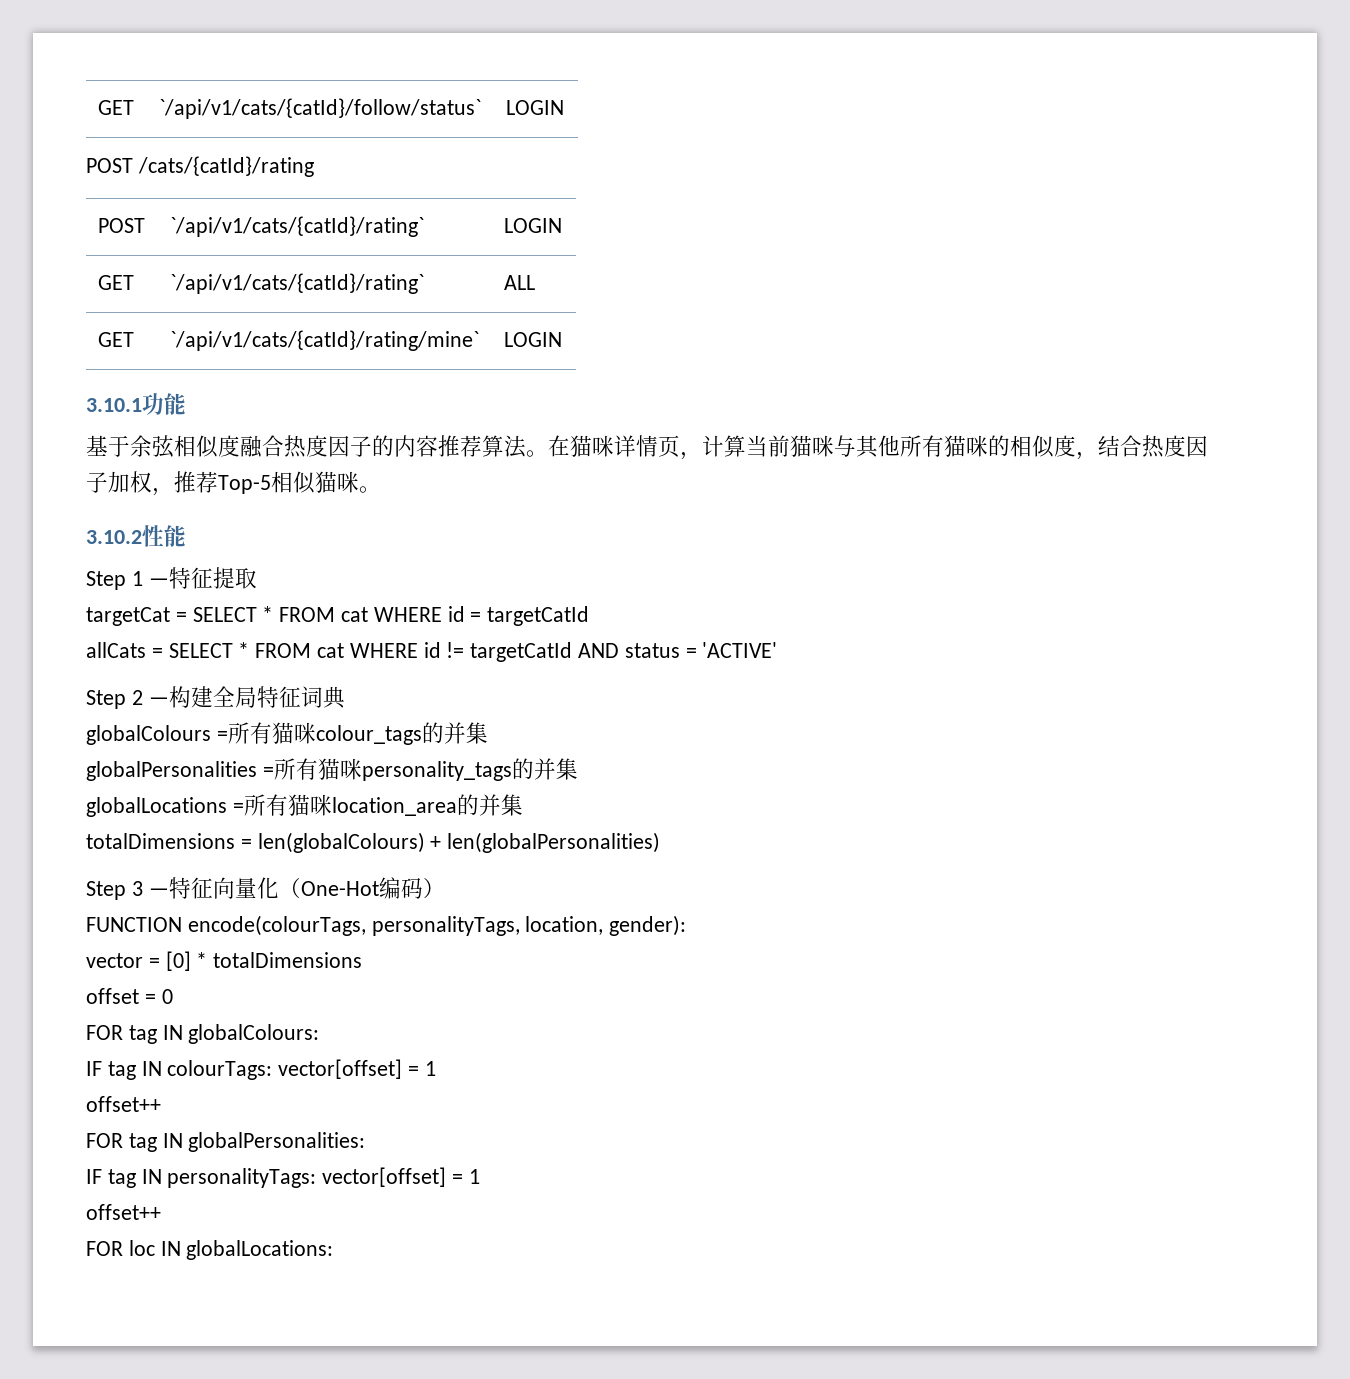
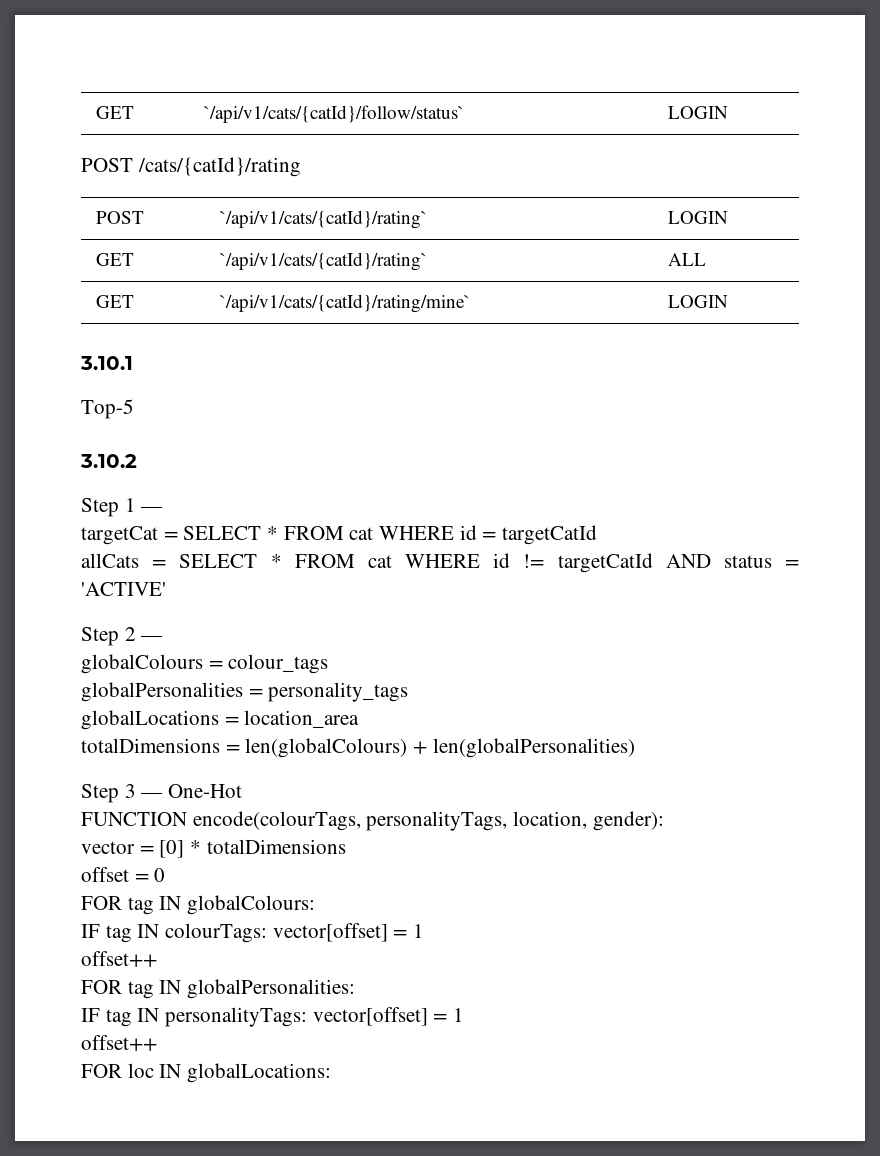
- 3.10.1功能
- 基于余弦相似度融合热度因子的内容推荐算法。在猫咪详情页，计算当前猫咪与其他所有猫咪的相似度，结合热度因子加权，推荐Top-5相似猫咪。
+ 3.10.1
+ Top-5
- 3.10.2性能
+ 3.10.2
- Step 1 —特征提取
+ Step 1 —
- Step 2 —构建全局特征词典
+ Step 2 —
- globalColours =所有猫咪colour_tags的并集
+ globalColours = colour_tags
- globalPersonalities =所有猫咪personality_tags的并集
+ globalPersonalities = personality_tags
- globalLocations =所有猫咪location_area的并集
+ globalLocations = location_area
- Step 3 —特征向量化（One-Hot编码）
+ Step 3 — One-Hot

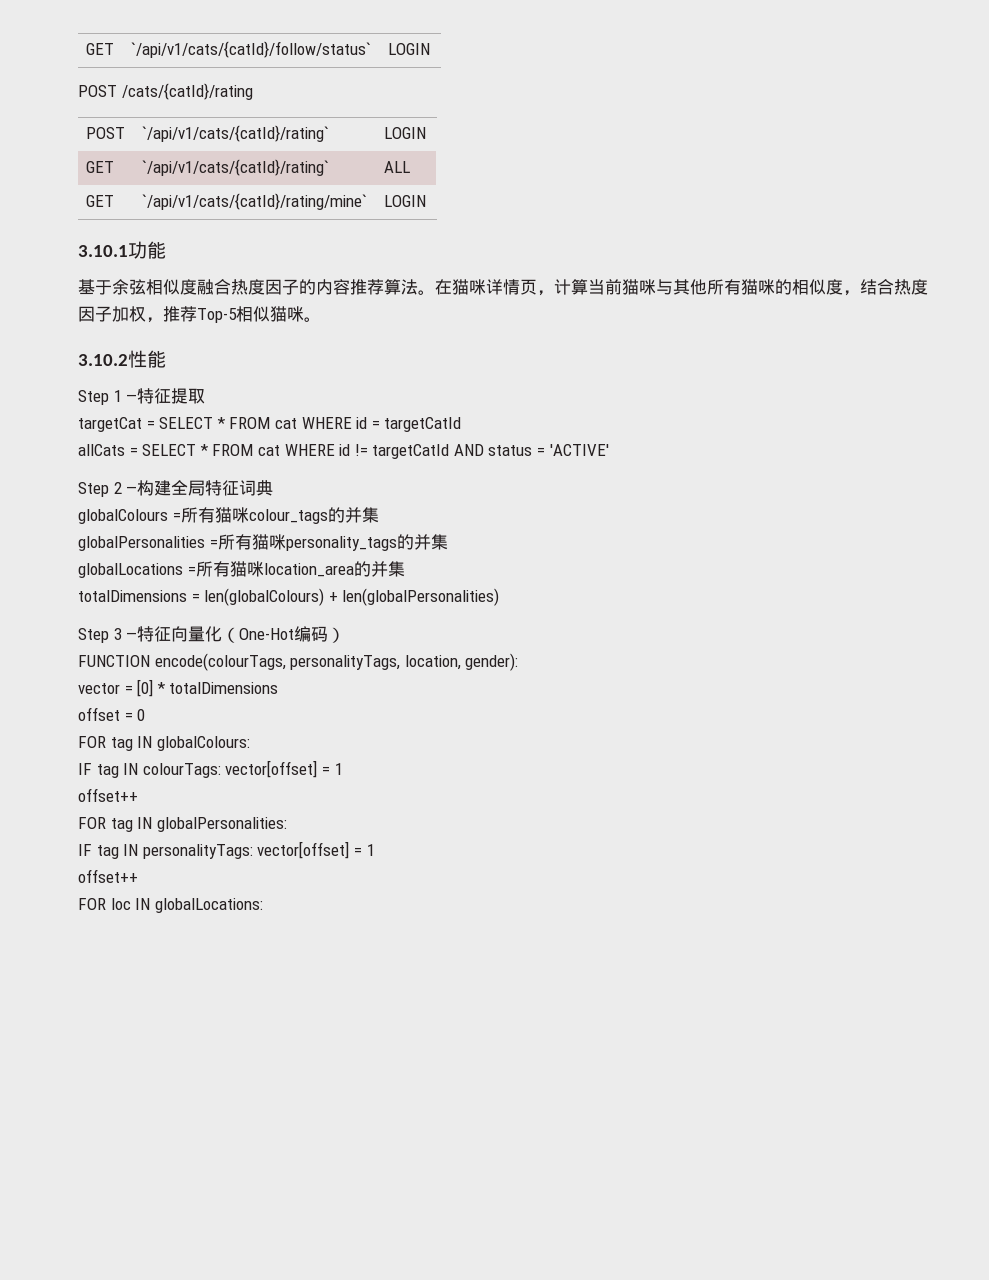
- 3.10.1
- Top-5
+ 3.10.1功能
+ 基于余弦相似度融合热度因子的内容推荐算法。在猫咪详情页，计算当前猫咪与其他所有猫咪的相似度，结合热度因子加权，推荐Top-5相似猫咪。
- 3.10.2
+ 3.10.2性能
- Step 1 —
+ Step 1 —特征提取
- Step 2 —
+ Step 2 —构建全局特征词典
- globalColours = colour_tags
+ globalColours =所有猫咪colour_tags的并集
- globalPersonalities = personality_tags
+ globalPersonalities =所有猫咪personality_tags的并集
- globalLocations = location_area
+ globalLocations =所有猫咪location_area的并集
- Step 3 — One-Hot
+ Step 3 —特征向量化（One-Hot编码）

